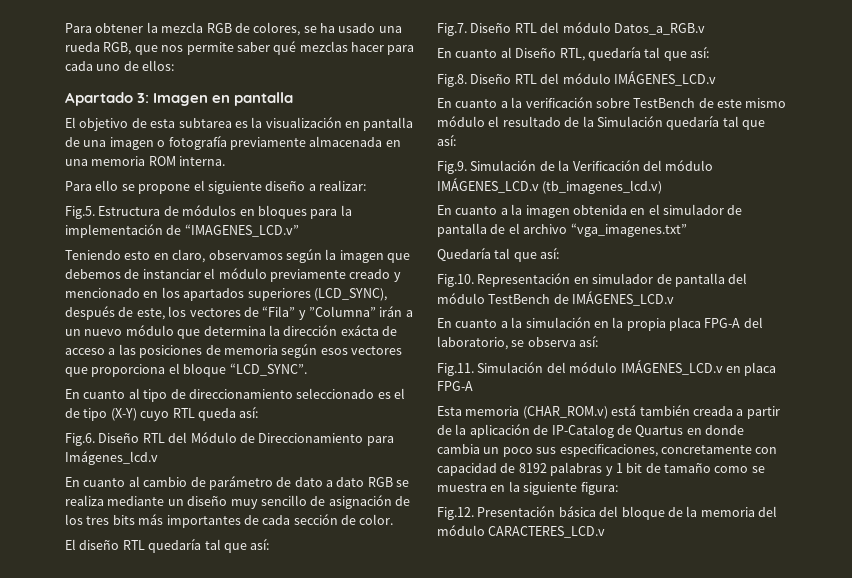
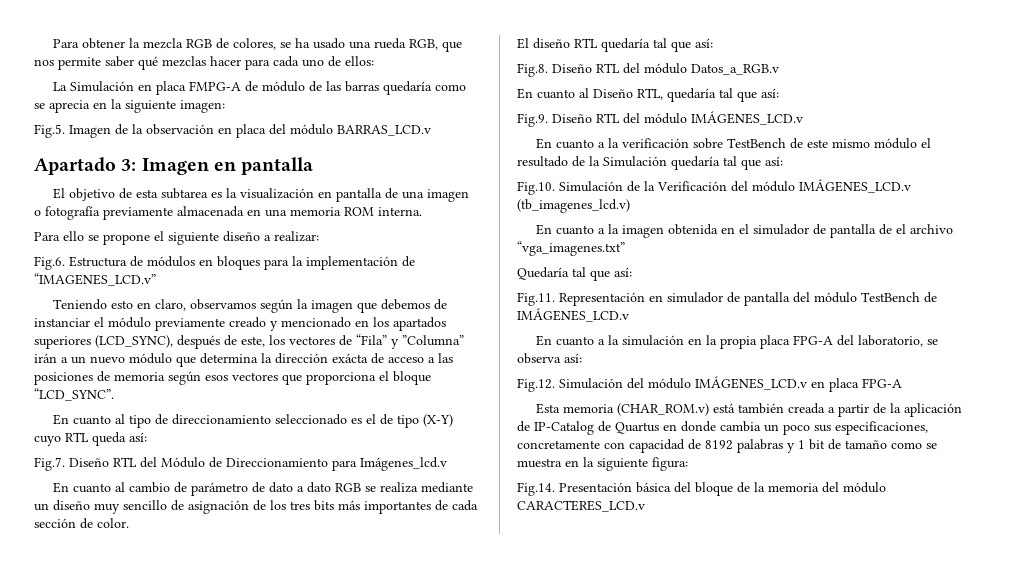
+ La Simulación en placa FMPG-A de módulo de las barras quedaría como se aprecia en la siguiente imagen:
+ Fig.5. Imagen de la observación en placa del módulo BARRAS_LCD.v
- Fig.5. Estructura de módulos en bloques para la implementación de “IMAGENES_LCD.v”
+ Fig.6. Estructura de módulos en bloques para la implementación de “IMAGENES_LCD.v”
- Fig.6. Diseño RTL del Módulo de Direccionamiento para Imágenes_lcd.v
+ Fig.7. Diseño RTL del Módulo de Direccionamiento para Imágenes_lcd.v
- Fig.7. Diseño RTL del módulo Datos_a_RGB.v
+ Fig.8. Diseño RTL del módulo Datos_a_RGB.v
- Fig.8. Diseño RTL del módulo IMÁGENES_LCD.v
+ Fig.9. Diseño RTL del módulo IMÁGENES_LCD.v
- Fig.9. Simulación de la Verificación del módulo IMÁGENES_LCD.v (tb_imagenes_lcd.v)
+ Fig.10. Simulación de la Verificación del módulo IMÁGENES_LCD.v (tb_imagenes_lcd.v)
- Fig.10. Representación en simulador de pantalla del módulo TestBench de IMÁGENES_LCD.v
+ Fig.11. Representación en simulador de pantalla del módulo TestBench de IMÁGENES_LCD.v
- Fig.11. Simulación del módulo IMÁGENES_LCD.v en placa FPG-A
+ Fig.12. Simulación del módulo IMÁGENES_LCD.v en placa FPG-A
- Fig.12. Presentación básica del bloque de la memoria del módulo CARACTERES_LCD.v
+ Fig.14. Presentación básica del bloque de la memoria del módulo CARACTERES_LCD.v

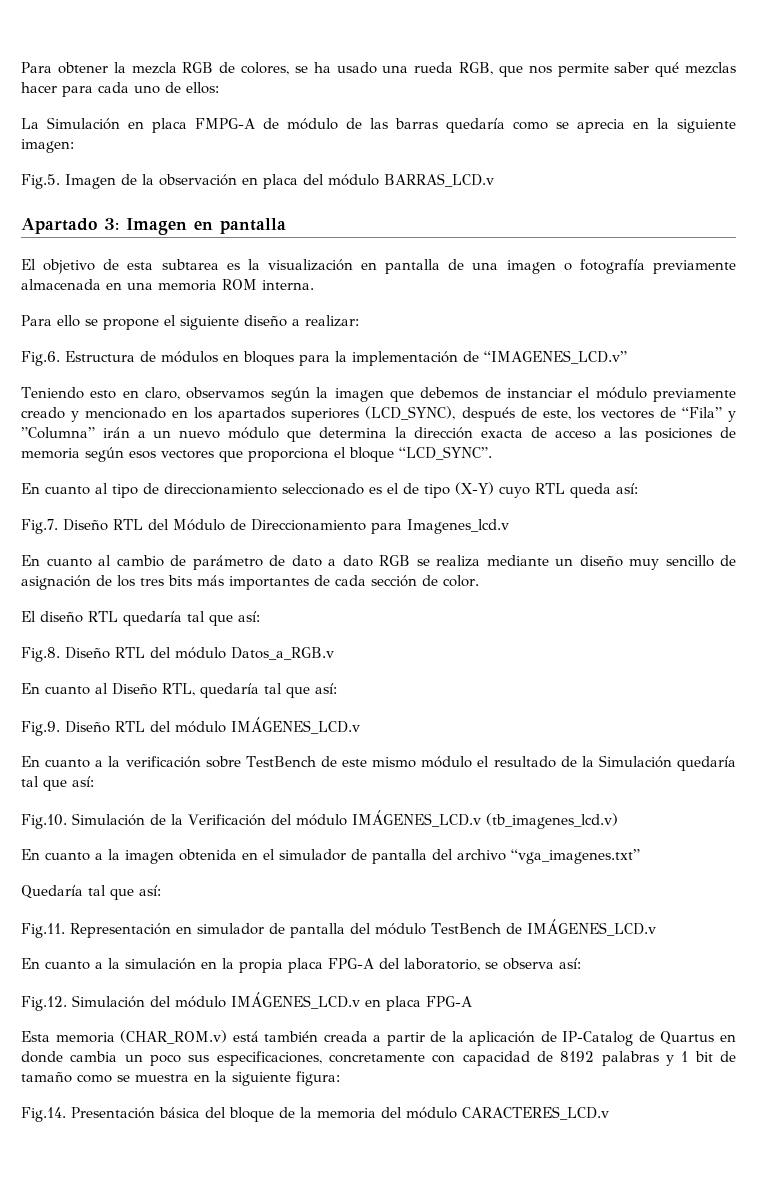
- Teniendo esto en claro, observamos según la imagen que debemos de instanciar el módulo previamente creado y mencionado en los apartados superiores (LCD_SYNC), después de este, los vectores de “Fila” y ”Columna” irán a un nuevo módulo que determina la dirección exácta de acceso a las posiciones de memoria según esos vectores que proporciona el bloque “LCD_SYNC”.
+ Teniendo esto en claro, observamos según la imagen que debemos de instanciar el módulo previamente creado y mencionado en los apartados superiores (LCD_SYNC), después de este, los vectores de “Fila” y ”Columna” irán a un nuevo módulo que determina la dirección exacta de acceso a las posiciones de memoria según esos vectores que proporciona el bloque “LCD_SYNC”.
- Fig.7. Diseño RTL del Módulo de Direccionamiento para Imágenes_lcd.v
+ Fig.7. Diseño RTL del Módulo de Direccionamiento para Imagenes_lcd.v
- En cuanto a la imagen obtenida en el simulador de pantalla de el archivo “vga_imagenes.txt”
+ En cuanto a la imagen obtenida en el simulador de pantalla del archivo “vga_imagenes.txt”

